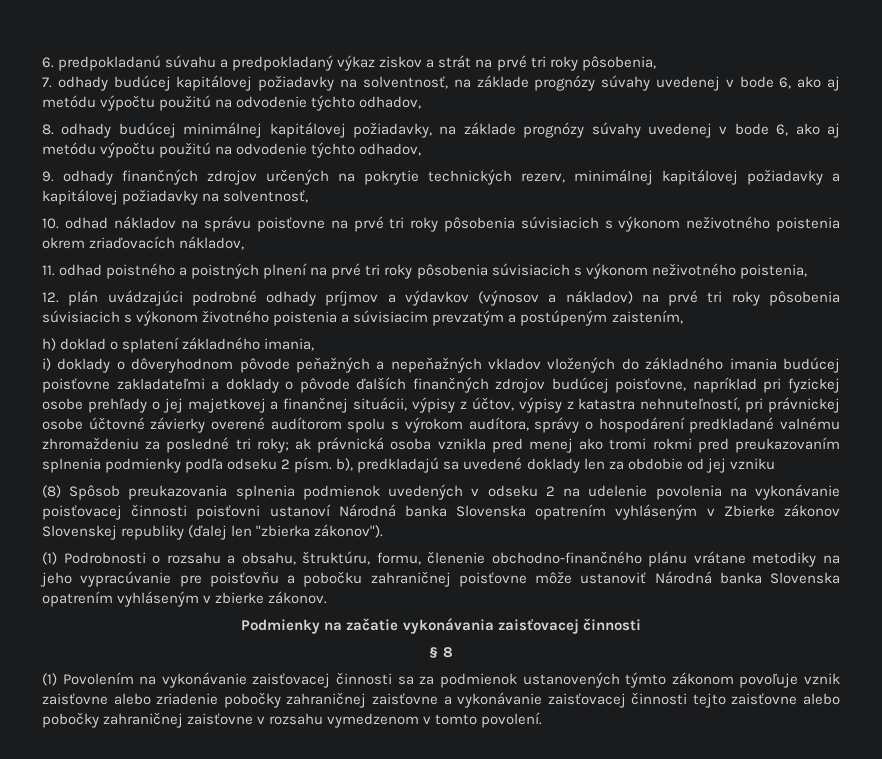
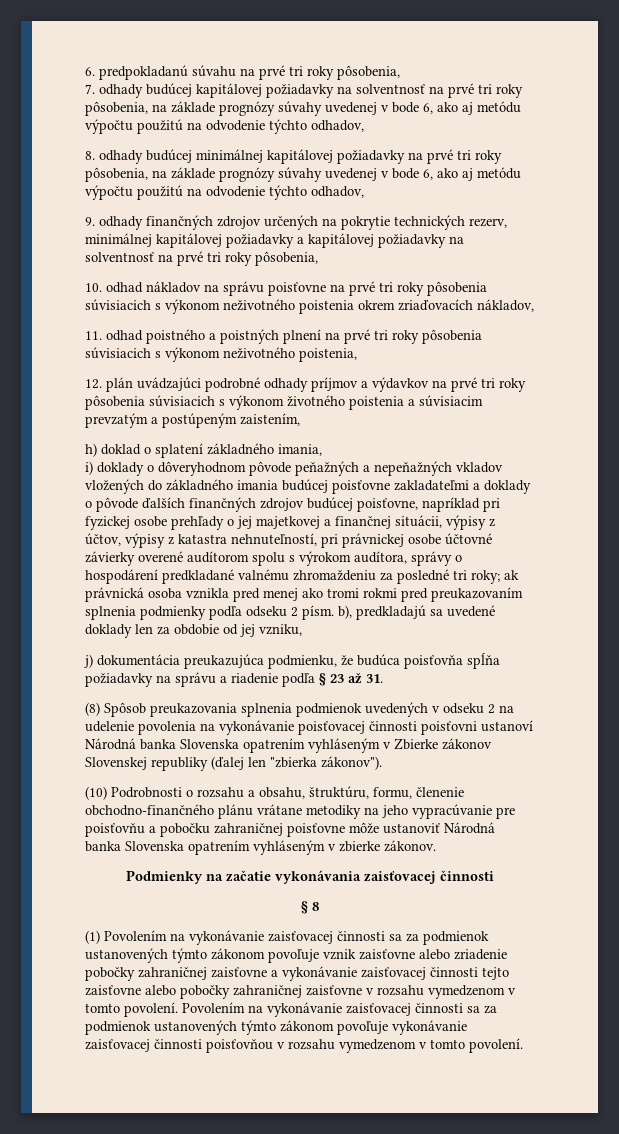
- 6. predpokladanú súvahu a predpokladaný výkaz ziskov a strát na prvé tri roky pôsobenia,
+ 6. predpokladanú súvahu na prvé tri roky pôsobenia,
- 7. odhady budúcej kapitálovej požiadavky na solventnosť, na základe prognózy súvahy uvedenej v bode 6, ako aj metódu výpočtu použitú na odvodenie týchto odhadov,
+ 7. odhady budúcej kapitálovej požiadavky na solventnosť na prvé tri roky pôsobenia, na základe prognózy súvahy uvedenej v bode 6, ako aj metódu výpočtu použitú na odvodenie týchto odhadov,
- 8. odhady budúcej minimálnej kapitálovej požiadavky, na základe prognózy súvahy uvedenej v bode 6, ako aj metódu výpočtu použitú na odvodenie týchto odhadov,
+ 8. odhady budúcej minimálnej kapitálovej požiadavky na prvé tri roky pôsobenia, na základe prognózy súvahy uvedenej v bode 6, ako aj metódu výpočtu použitú na odvodenie týchto odhadov,
- 9. odhady finančných zdrojov určených na pokrytie technických rezerv, minimálnej kapitálovej požiadavky a kapitálovej požiadavky na solventnosť,
+ 9. odhady finančných zdrojov určených na pokrytie technických rezerv, minimálnej kapitálovej požiadavky a kapitálovej požiadavky na solventnosť na prvé tri roky pôsobenia,
- 12. plán uvádzajúci podrobné odhady príjmov a výdavkov (výnosov a nákladov) na prvé tri roky pôsobenia súvisiacich s výkonom životného poistenia a súvisiacim prevzatým a postúpeným zaistením,
+ 12. plán uvádzajúci podrobné odhady príjmov a výdavkov na prvé tri roky pôsobenia súvisiacich s výkonom životného poistenia a súvisiacim prevzatým a postúpeným zaistením,
- ak právnická osoba vznikla pred menej ako tromi rokmi pred preukazovaním splnenia podmienky podľa odseku 2 písm. b), predkladajú sa uvedené doklady len za obdobie od jej vzniku
+ ak právnická osoba vznikla pred menej ako tromi rokmi pred preukazovaním splnenia podmienky podľa odseku 2 písm. b), predkladajú sa uvedené doklady len za obdobie od jej vzniku,
+ j) dokumentácia preukazujúca podmienku, že budúca poisťovňa spĺňa požiadavky na správu a riadenie podľa § 23 až 31.
- (1) Podrobnosti o rozsahu a obsahu, štruktúru, formu, členenie obchodno-finančného plánu vrátane metodiky na jeho vypracúvanie pre poisťovňu a pobočku zahraničnej poisťovne môže ustanoviť Národná banka Slovenska opatrením vyhláseným v zbierke zákonov.
+ (10) Podrobnosti o rozsahu a obsahu, štruktúru, formu, členenie obchodno-finančného plánu vrátane metodiky na jeho vypracúvanie pre poisťovňu a pobočku zahraničnej poisťovne môže ustanoviť Národná banka Slovenska opatrením vyhláseným v zbierke zákonov.
+ Povolením na vykonávanie zaisťovacej činnosti sa za podmienok ustanovených týmto zákonom povoľuje vykonávanie zaisťovacej činnosti poisťovňou v rozsahu vymedzenom v tomto povolení.

